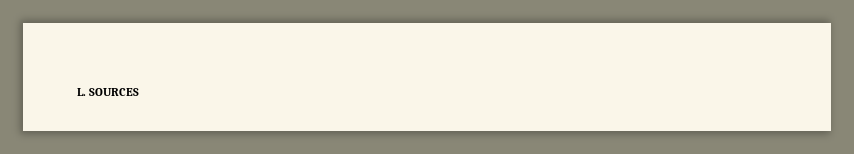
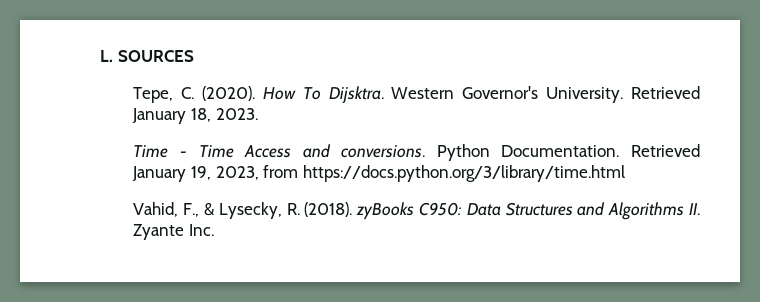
+ Tepe, C. (2020). How To Dijsktra. Western Governor's University. Retrieved January 18, 2023.
+ Time - Time Access and conversions. Python Documentation. Retrieved January 19, 2023, from https://docs.python.org/3/library/time.html
+ Vahid, F., & Lysecky, R. (2018). zyBooks C950: Data Structures and Algorithms II. Zyante Inc.

